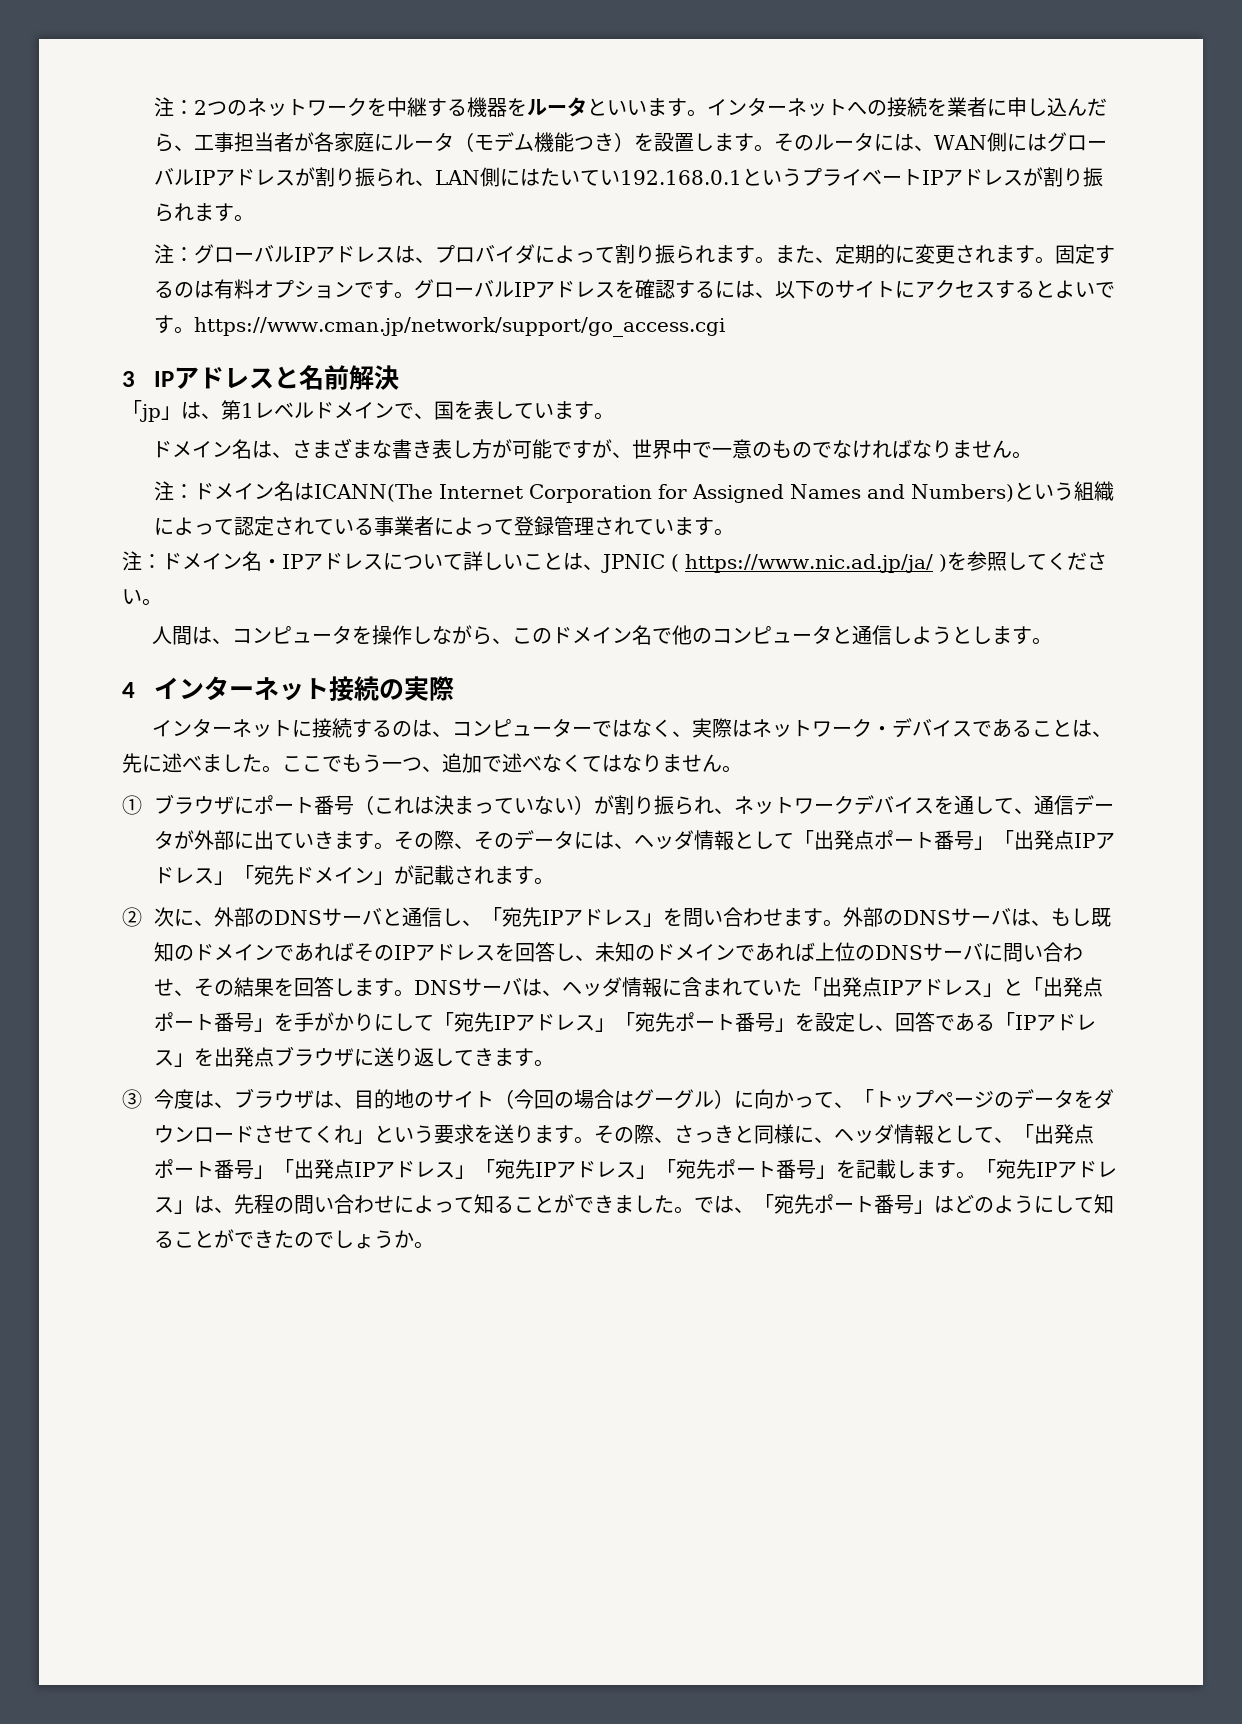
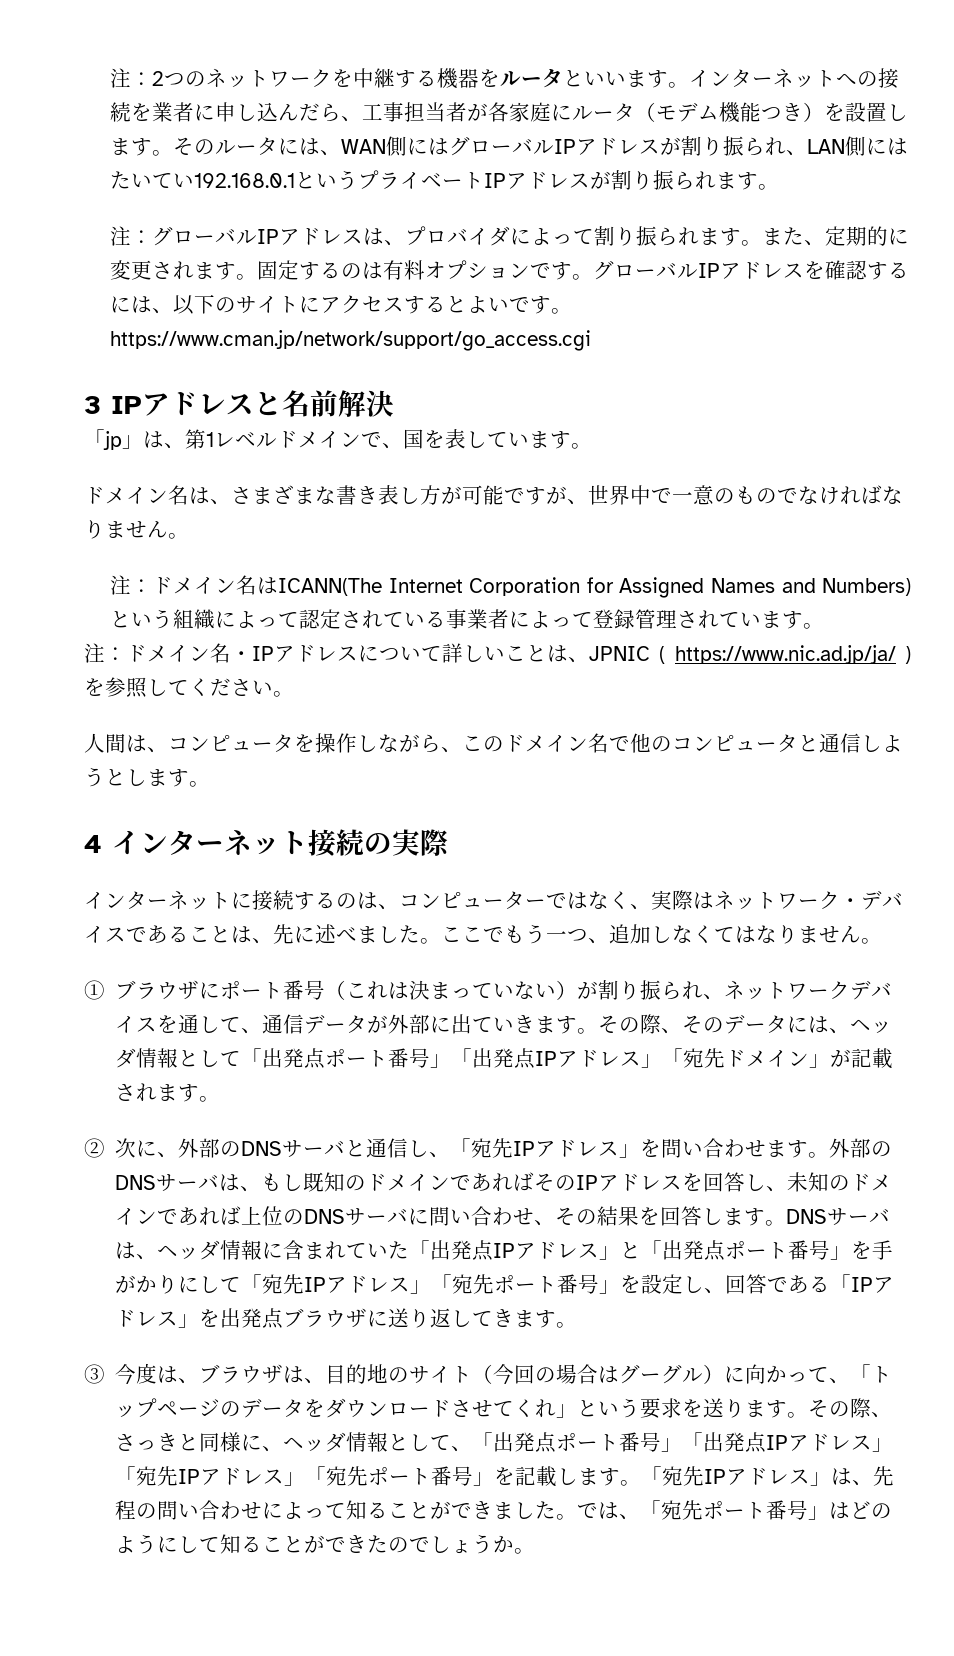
- ここでもう一つ、追加で述べなくてはなりません。
+ ここでもう一つ、追加しなくてはなりません。

